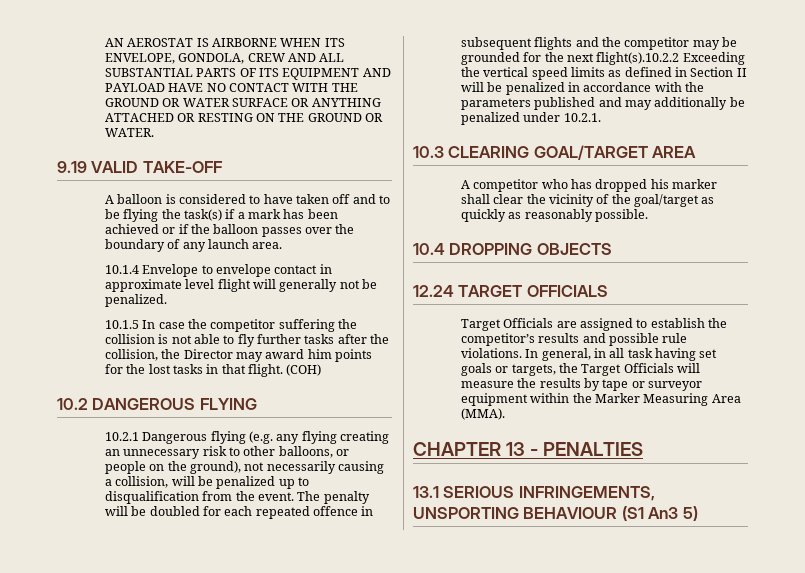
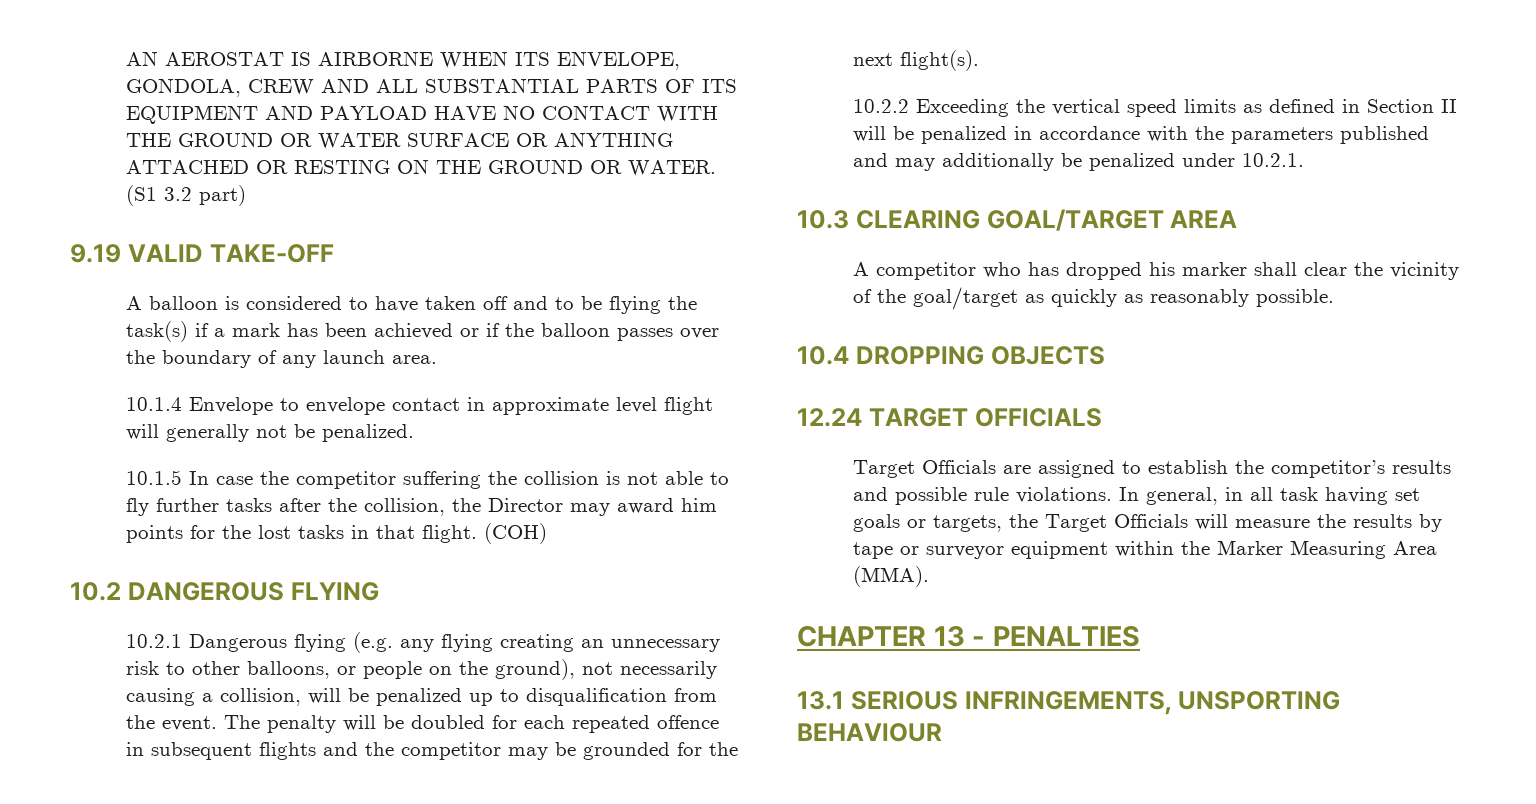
+ (S1 3.2 part)
- The penalty will be doubled for each repeated offence in subsequent flights and the competitor may be grounded for the next flight(s).10.2.2 Exceeding the vertical speed limits as defined in Section II will be penalized in accordance with the parameters published and may additionally be penalized under 10.2.1.
+ The penalty will be doubled for each repeated offence in subsequent flights and the competitor may be grounded for the next flight(s).
+ 10.2.2 Exceeding the vertical speed limits as defined in Section II will be penalized in accordance with the parameters published and may additionally be penalized under 10.2.1.
- 13.1 SERIOUS INFRINGEMENTS, UNSPORTING BEHAVIOUR (S1 An3 5)
+ 13.1 SERIOUS INFRINGEMENTS, UNSPORTING BEHAVIOUR

